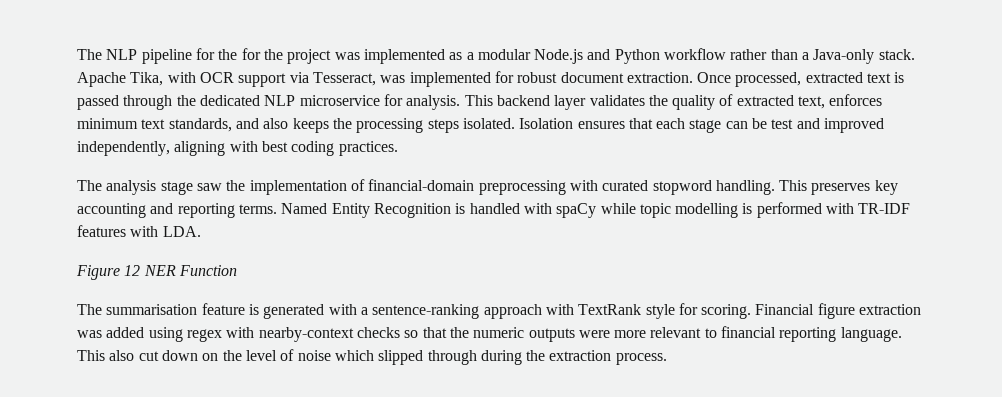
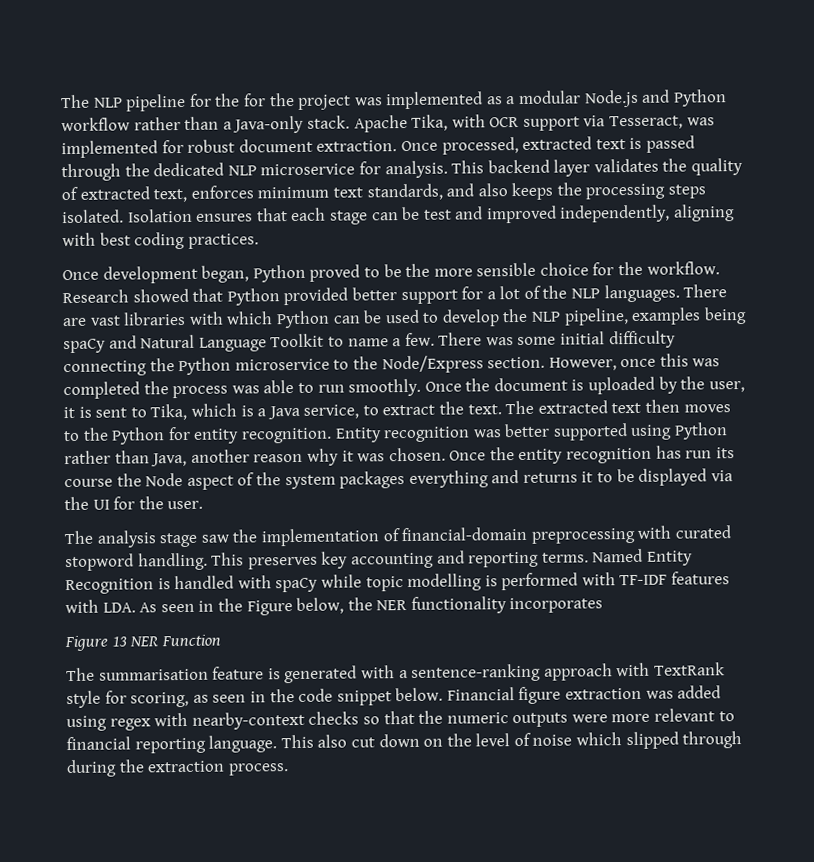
+ Once development began, Python proved to be the more sensible choice for the workflow. Research showed that Python provided better support for a lot of the NLP languages. There are vast libraries with which Python can be used to develop the NLP pipeline, examples being spaCy and Natural Language Toolkit to name a few. There was some initial difficulty connecting the Python microservice to the Node/Express section. However, once this was completed the process was able to run smoothly. Once the document is uploaded by the user, it is sent to Tika, which is a Java service, to extract the text. The extracted text then moves to the Python for entity recognition. Entity recognition was better supported using Python rather than Java, another reason why it was chosen. Once the entity recognition has run its course the Node aspect of the system packages everything and returns it to be displayed via the UI for the user.
- Named Entity Recognition is handled with spaCy while topic modelling is performed with TR-IDF features with LDA.
- Figure 12 NER Function
+ Named Entity Recognition is handled with spaCy while topic modelling is performed with TF-IDF features with LDA. As seen in the Figure below, the NER functionality incorporates
+ Figure 13 NER Function
- The summarisation feature is generated with a sentence-ranking approach with TextRank style for scoring.
+ The summarisation feature is generated with a sentence-ranking approach with TextRank style for scoring, as seen in the code snippet below.

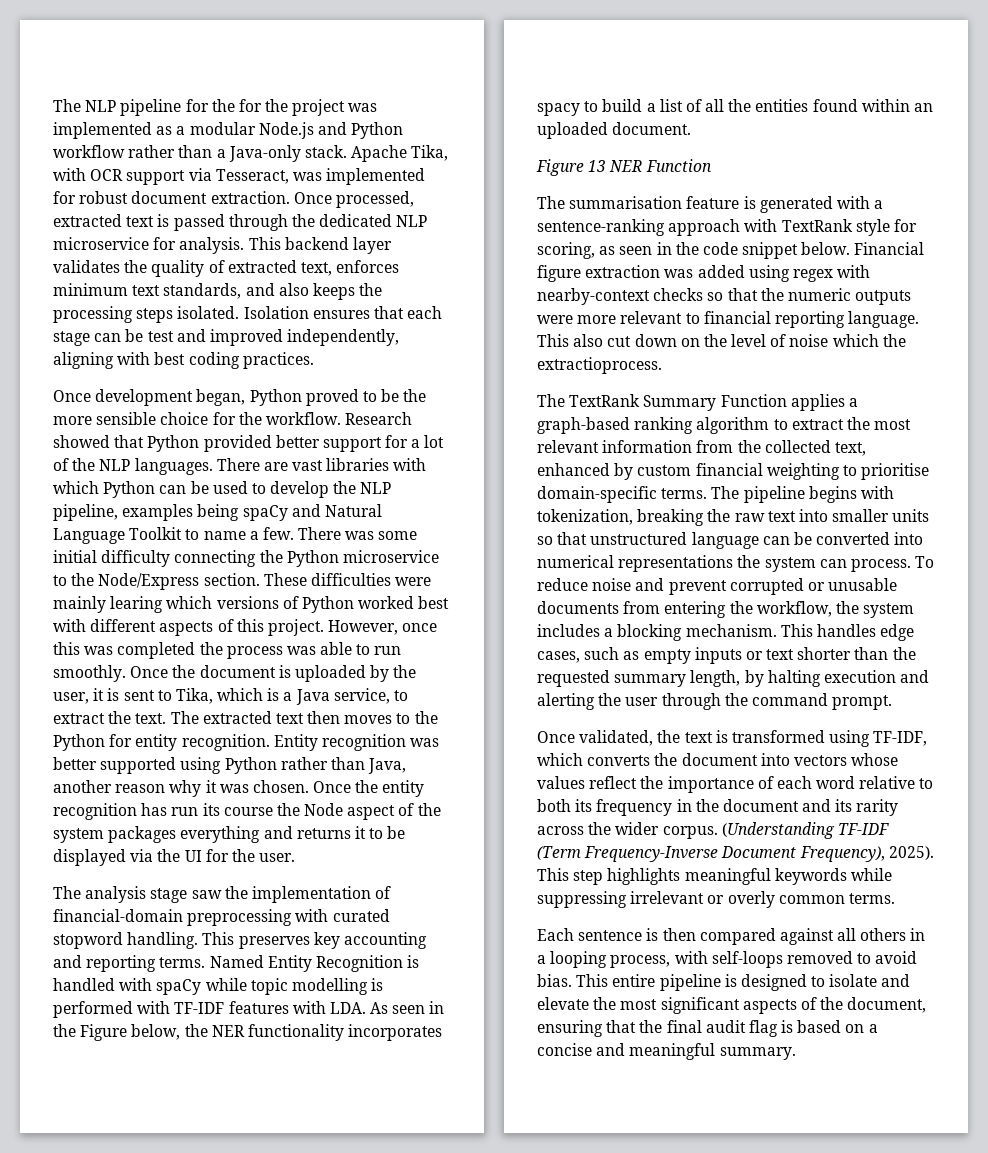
+ These difficulties were mainly learing which versions of Python worked best with different aspects of this project.
- Named Entity Recognition is handled with spaCy while topic modelling is performed with TF-IDF features with LDA. As seen in the Figure below, the NER functionality incorporates
+ Named Entity Recognition is handled with spaCy while topic modelling is performed with TF-IDF features with LDA. As seen in the Figure below, the NER functionality incorporates spacy to build a list of all the entities found within an uploaded document.
- This also cut down on the level of noise which slipped through during the extraction process.
+ This also cut down on the level of noise which the extractioprocess.
+ The TextRank Summary Function applies a graph‑based ranking algorithm to extract the most relevant information from the collected text, enhanced by custom financial weighting to prioritise domain‑specific terms. The pipeline begins with tokenization, breaking the raw text into smaller units so that unstructured language can be converted into numerical representations the system can process. To reduce noise and prevent corrupted or unusable documents from entering the workflow, the system includes a blocking mechanism. This handles edge cases, such as empty inputs or text shorter than the requested summary length, by halting execution and alerting the user through the command prompt.
+ Once validated, the text is transformed using TF‑IDF, which converts the document into vectors whose values reflect the importance of each word relative to both its frequency in the document and its rarity across the wider corpus. (Understanding TF-IDF (Term Frequency-Inverse Document Frequency), 2025). This step highlights meaningful keywords while suppressing irrelevant or overly common terms.
+ Each sentence is then compared against all others in a looping process, with self‑loops removed to avoid bias. This entire pipeline is designed to isolate and elevate the most significant aspects of the document, ensuring that the final audit flag is based on a concise and meaningful summary.

